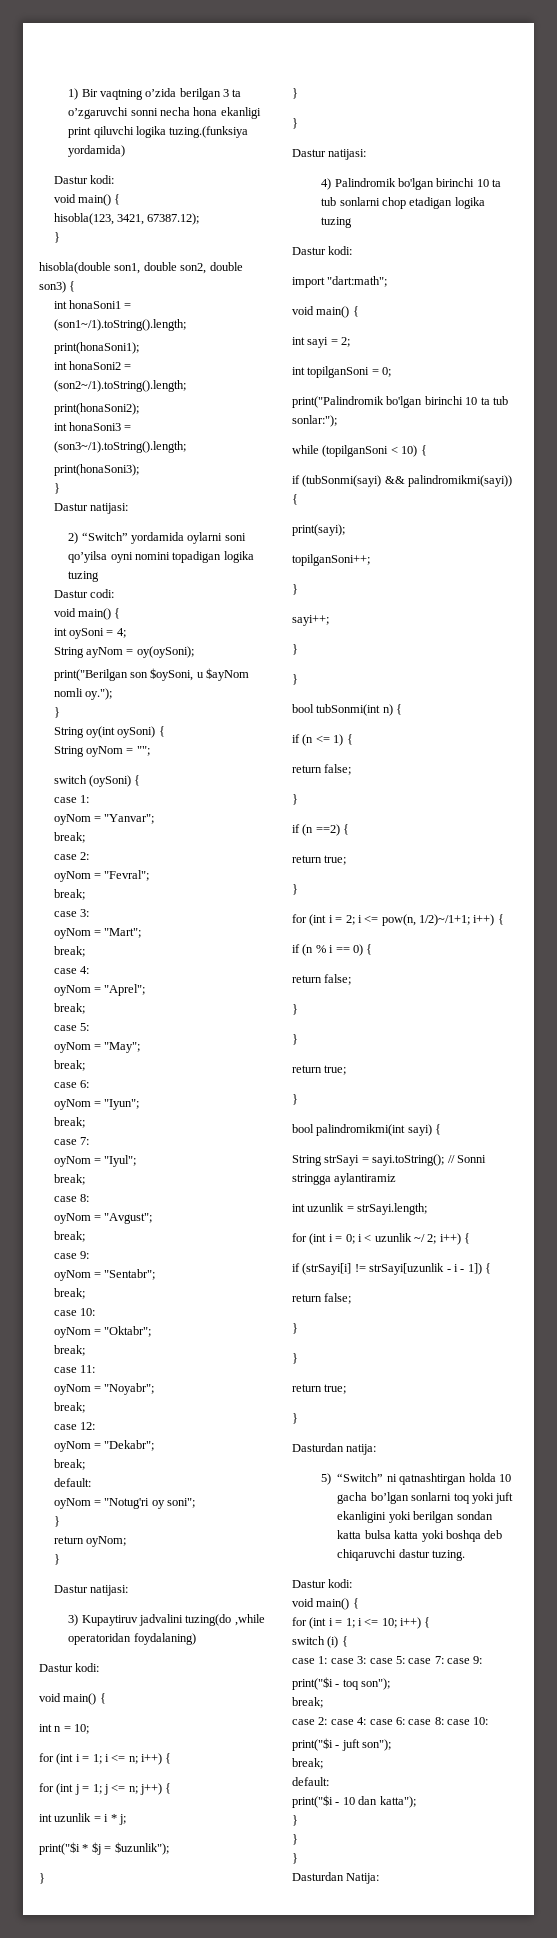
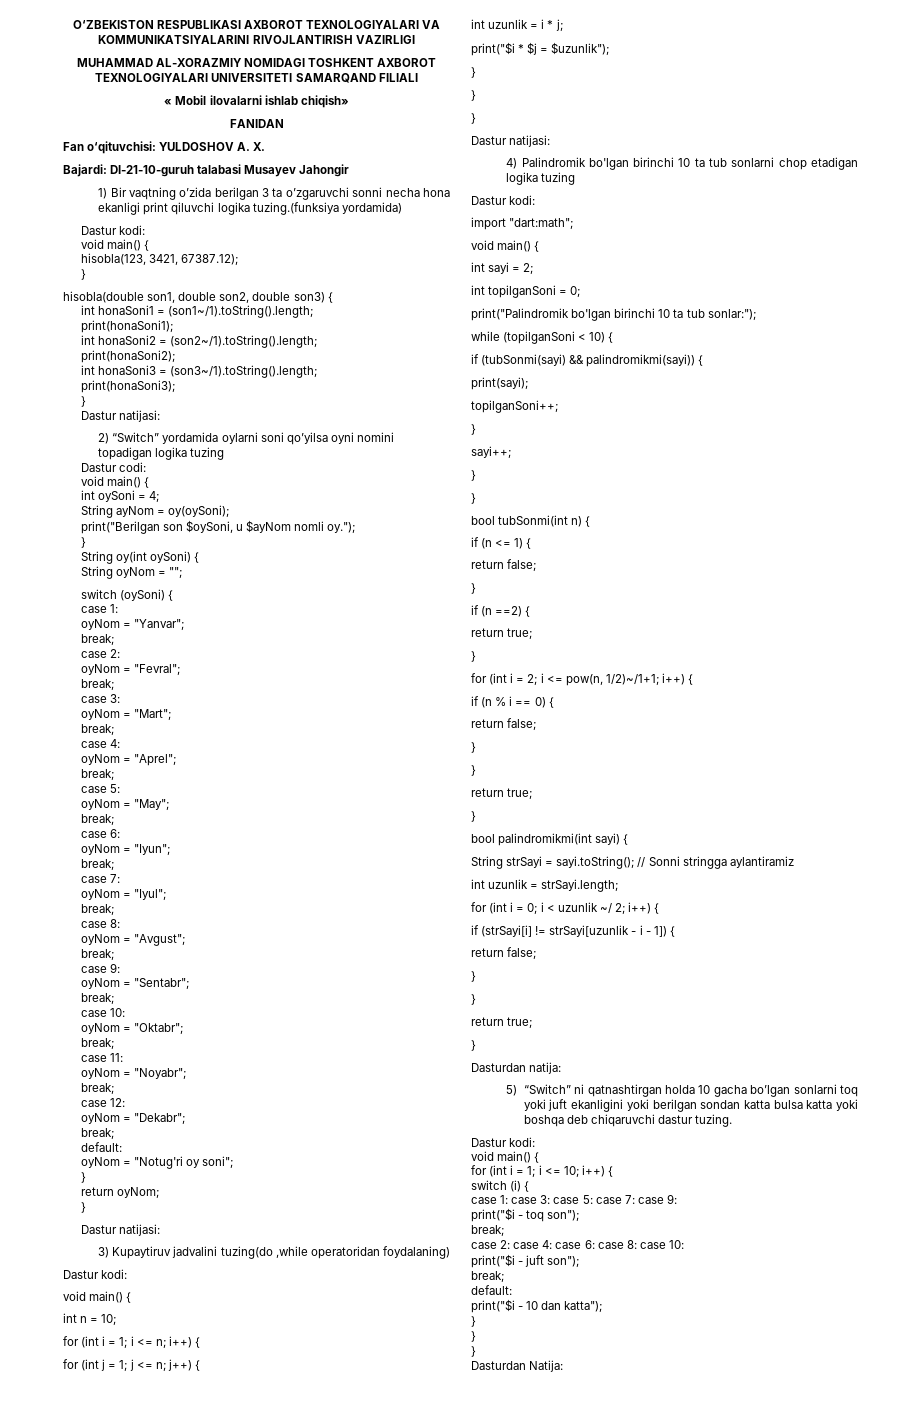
+ O‘ZBEKISTON RESPUBLIKASI AXBOROT TEXNOLOGIYALARI VA KOMMUNIKATSIYALARINI RIVOJLANTIRISH VAZIRLIGI
+ MUHAMMAD AL-XORAZMIY NOMIDAGI TOSHKENT AXBOROT TEXNOLOGIYALARI UNIVERSITETI SAMARQAND FILIALI
+ « Mobil ilovalarni ishlab chiqish»
+ FANIDAN
+ Fan o‘qituvchisi: YULDOSHOV A. X.
+ Bajardi: DI-21-10-guruh talabasi Musayev Jahongir

